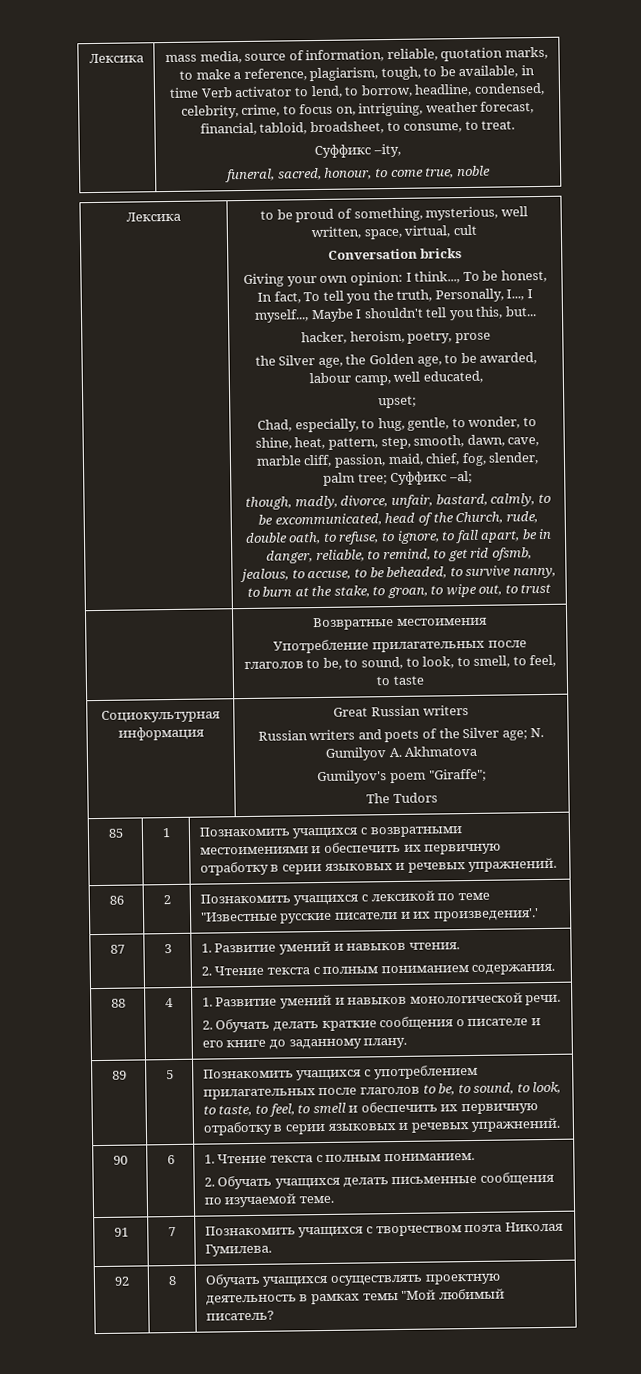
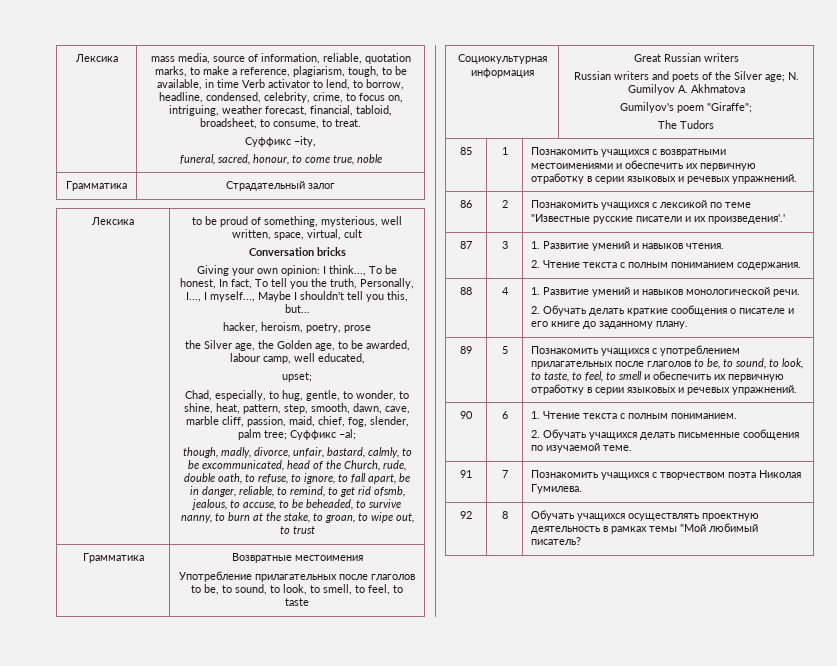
+ Грамматика | Страдательный залог
- | Возвратные местоимения
+ Грамматика | Возвратные местоимения

